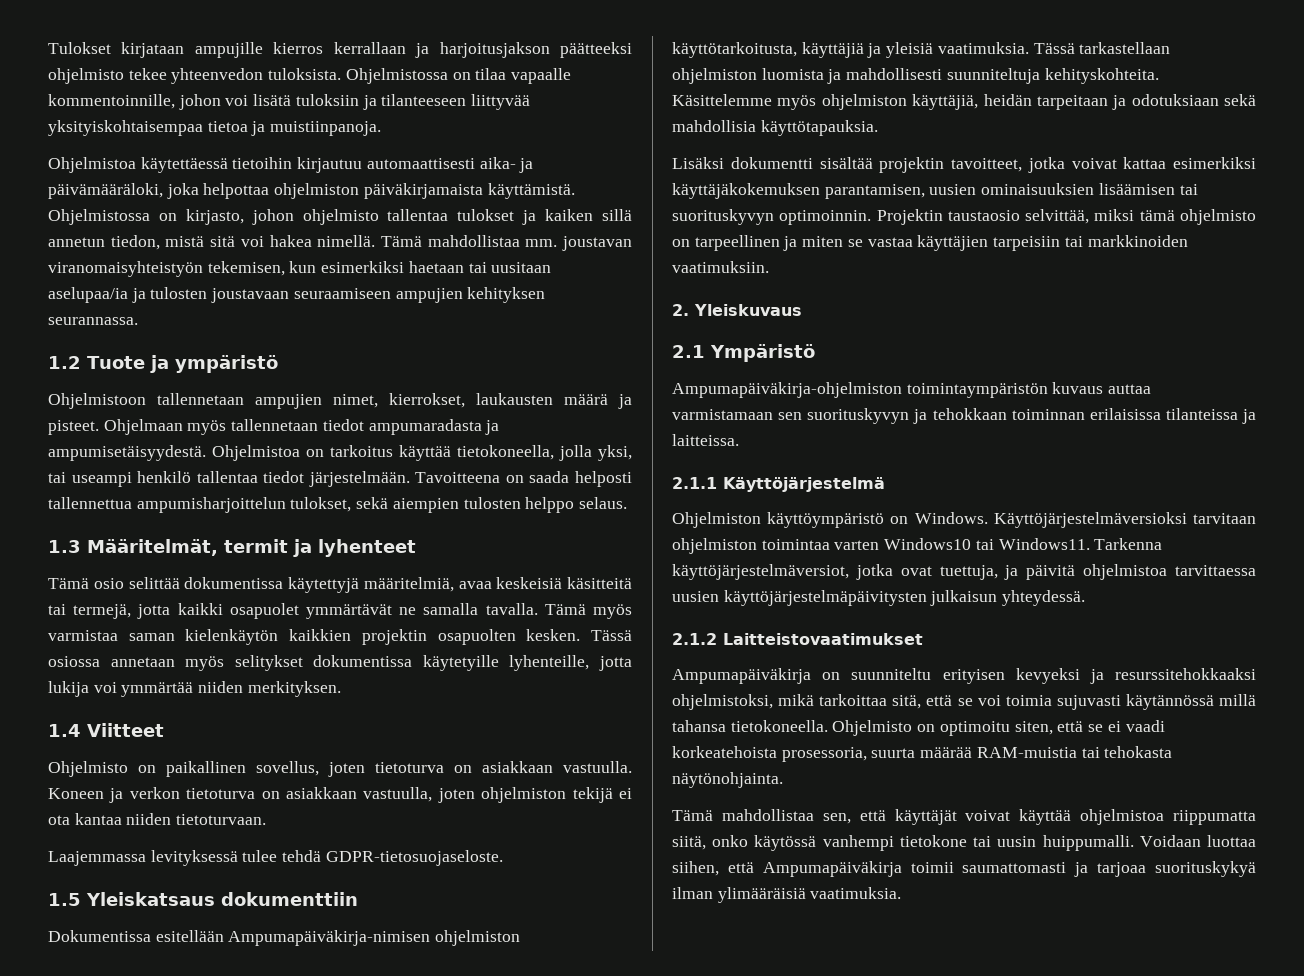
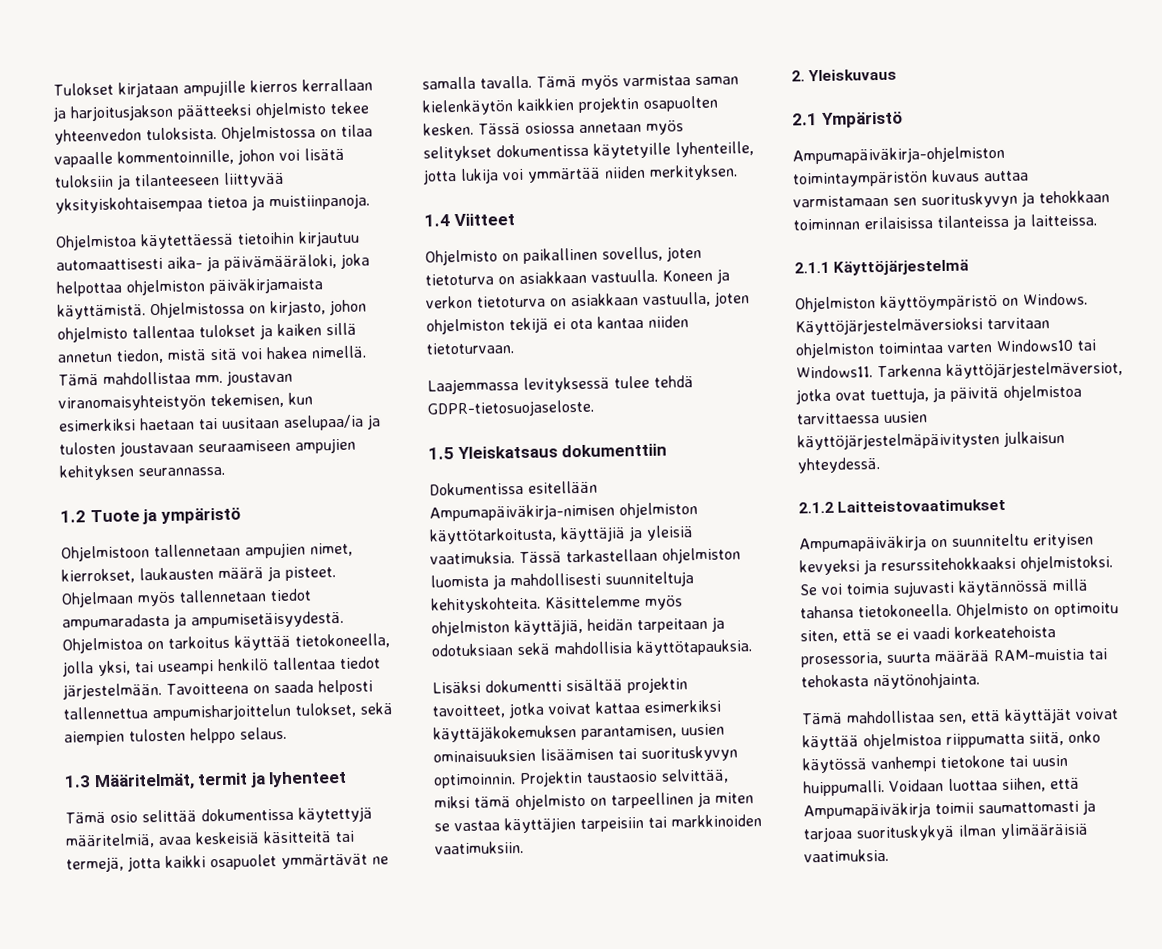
- Ampumapäiväkirja on suunniteltu erityisen kevyeksi ja resurssitehokkaaksi ohjelmistoksi, mikä tarkoittaa sitä, että se voi toimia sujuvasti käytännössä millä tahansa tietokoneella.
+ Ampumapäiväkirja on suunniteltu erityisen kevyeksi ja resurssitehokkaaksi ohjelmistoksi. Se voi toimia sujuvasti käytännössä millä tahansa tietokoneella.

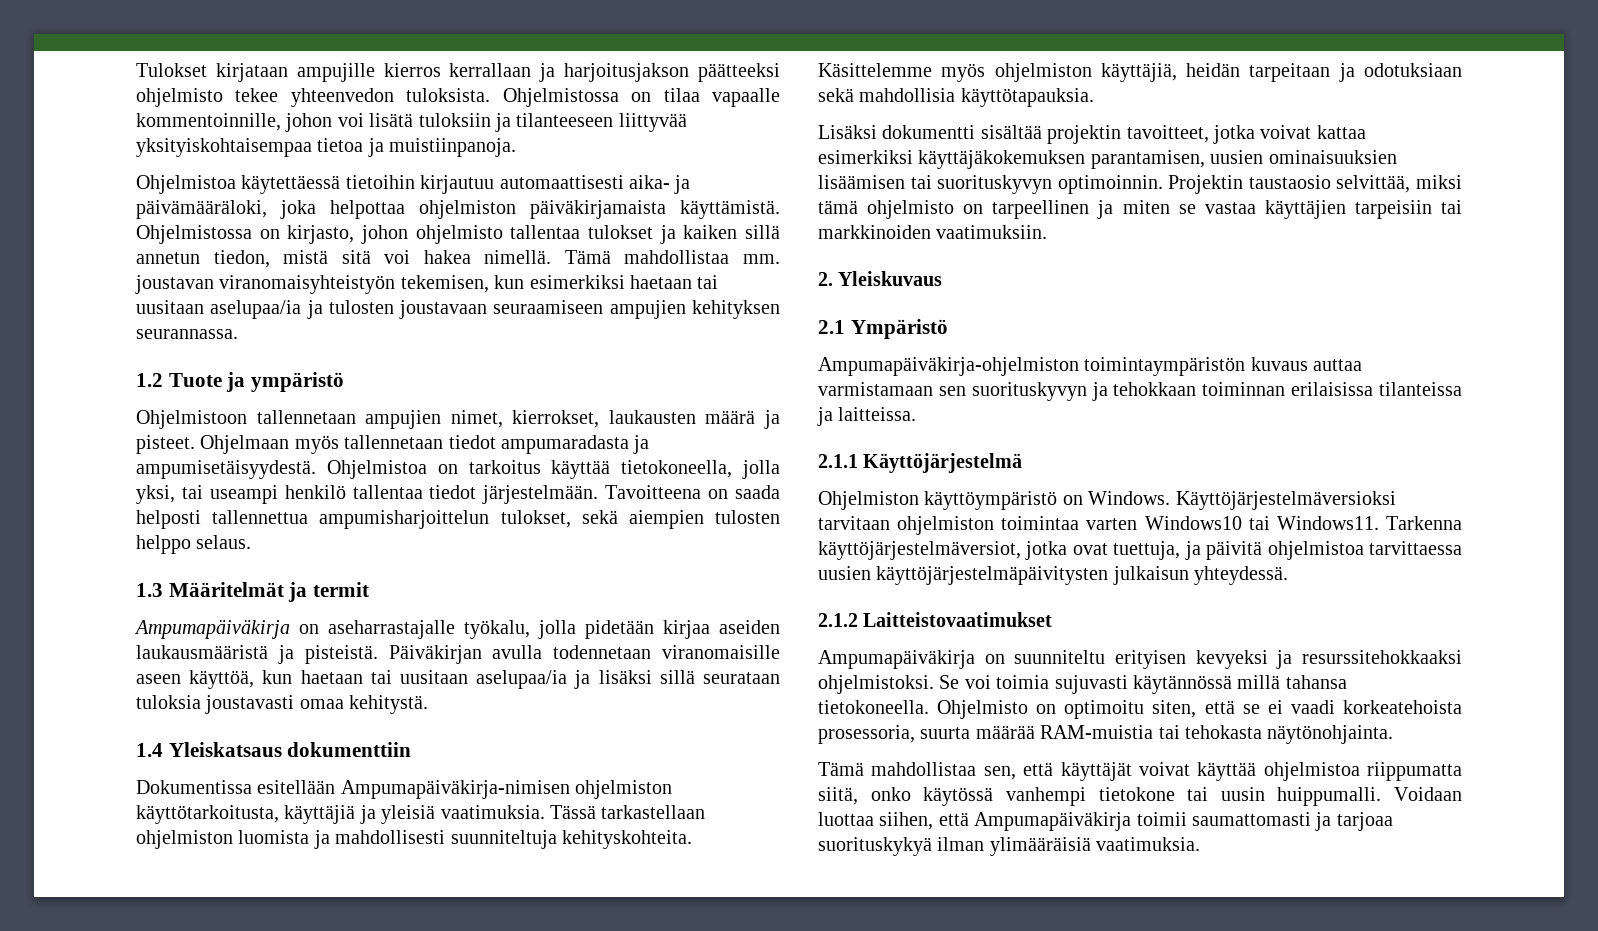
- 1.3 Määritelmät, termit ja lyhenteet
- Tämä osio selittää dokumentissa käytettyjä määritelmiä, avaa keskeisiä käsitteitä tai termejä, jotta kaikki osapuolet ymmärtävät ne samalla tavalla. Tämä myös varmistaa saman kielenkäytön kaikkien projektin osapuolten kesken. Tässä osiossa annetaan myös selitykset dokumentissa käytetyille lyhenteille, jotta lukija voi ymmärtää niiden merkityksen.
- 1.4 Viitteet
- Ohjelmisto on paikallinen sovellus, joten tietoturva on asiakkaan vastuulla. Koneen ja verkon tietoturva on asiakkaan vastuulla, joten ohjelmiston tekijä ei ota kantaa niiden tietoturvaan.
- Laajemmassa levityksessä tulee tehdä GDPR-tietosuojaseloste.
- 1.5 Yleiskatsaus dokumenttiin
+ 1.3 Määritelmät ja termit
+ Ampumapäiväkirja on aseharrastajalle työkalu, jolla pidetään kirjaa aseiden laukausmääristä ja pisteistä. Päiväkirjan avulla todennetaan viranomaisille aseen käyttöä, kun haetaan tai uusitaan aselupaa/ia ja lisäksi sillä seurataan tuloksia joustavasti omaa kehitystä.
+ 1.4 Yleiskatsaus dokumenttiin

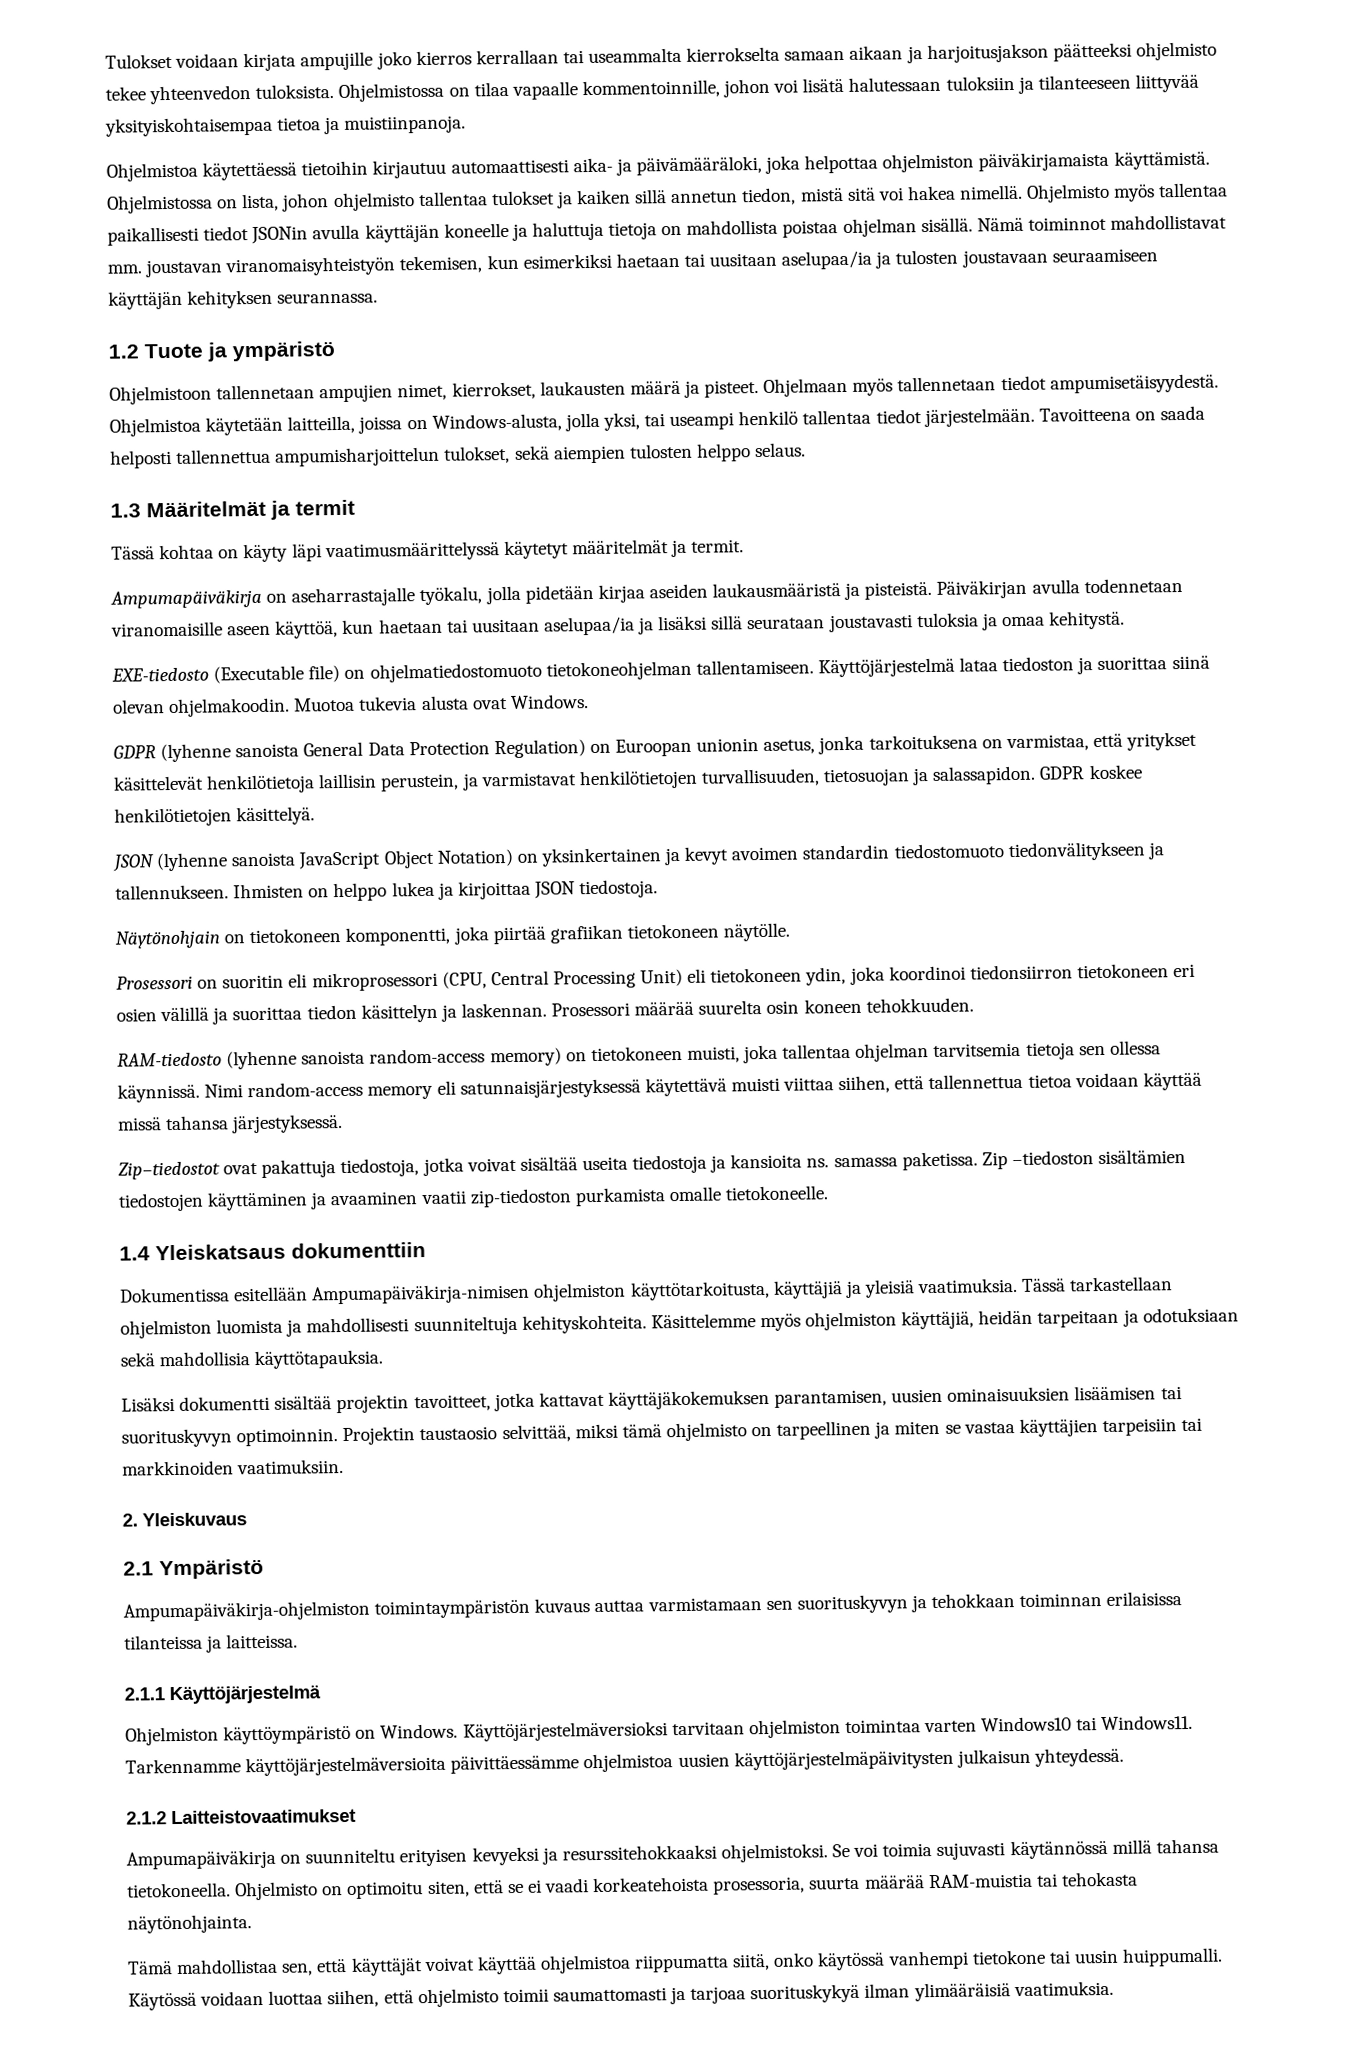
- Tulokset kirjataan ampujille kierros kerrallaan ja harjoitusjakson päätteeksi ohjelmisto tekee yhteenvedon tuloksista.
+ Tulokset voidaan kirjata ampujille joko kierros kerrallaan tai useammalta kierrokselta samaan aikaan ja harjoitusjakson päätteeksi ohjelmisto tekee yhteenvedon tuloksista.
- Ohjelmistossa on tilaa vapaalle kommentoinnille, johon voi lisätä tuloksiin ja tilanteeseen liittyvää yksityiskohtaisempaa tietoa ja muistiinpanoja.
+ Ohjelmistossa on tilaa vapaalle kommentoinnille, johon voi lisätä halutessaan tuloksiin ja tilanteeseen liittyvää yksityiskohtaisempaa tietoa ja muistiinpanoja.
- Ohjelmistossa on kirjasto, johon ohjelmisto tallentaa tulokset ja kaiken sillä annetun tiedon, mistä sitä voi hakea nimellä.
+ Ohjelmistossa on lista, johon ohjelmisto tallentaa tulokset ja kaiken sillä annetun tiedon, mistä sitä voi hakea nimellä.
- Tämä mahdollistaa mm. joustavan viranomaisyhteistyön tekemisen, kun esimerkiksi haetaan tai uusitaan aselupaa/ia ja tulosten joustavaan seuraamiseen ampujien kehityksen seurannassa.
+ Ohjelmisto myös tallentaa paikallisesti tiedot JSONin avulla käyttäjän koneelle ja haluttuja tietoja on mahdollista poistaa ohjelman sisällä. Nämä toiminnot mahdollistavat mm. joustavan viranomaisyhteistyön tekemisen, kun esimerkiksi haetaan tai uusitaan aselupaa/ia ja tulosten joustavaan seuraamiseen käyttäjän kehityksen seurannassa.
- Ohjelmaan myös tallennetaan tiedot ampumaradasta ja ampumisetäisyydestä. Ohjelmistoa on tarkoitus käyttää tietokoneella, jolla yksi, tai useampi henkilö tallentaa tiedot järjestelmään.
+ Ohjelmaan myös tallennetaan tiedot ampumisetäisyydestä. Ohjelmistoa käytetään laitteilla, joissa on Windows-alusta, jolla yksi, tai useampi henkilö tallentaa tiedot järjestelmään.
+ Tässä kohtaa on käyty läpi vaatimusmäärittelyssä käytetyt määritelmät ja termit.
- Päiväkirjan avulla todennetaan viranomaisille aseen käyttöä, kun haetaan tai uusitaan aselupaa/ia ja lisäksi sillä seurataan tuloksia joustavasti omaa kehitystä.
+ Päiväkirjan avulla todennetaan viranomaisille aseen käyttöä, kun haetaan tai uusitaan aselupaa/ia ja lisäksi sillä seurataan joustavasti tuloksia ja omaa kehitystä.
+ EXE-tiedosto (Executable file) on ohjelmatiedostomuoto tietokoneohjelman tallentamiseen. Käyttöjärjestelmä lataa tiedoston ja suorittaa siinä olevan ohjelmakoodin. Muotoa tukevia alusta ovat Windows.
+ GDPR (lyhenne sanoista General Data Protection Regulation) on Euroopan unionin asetus, jonka tarkoituksena on varmistaa, että yritykset käsittelevät henkilötietoja laillisin perustein, ja varmistavat henkilötietojen turvallisuuden, tietosuojan ja salassapidon. GDPR koskee henkilötietojen käsittelyä.
+ JSON (lyhenne sanoista JavaScript Object Notation) on yksinkertainen ja kevyt avoimen standardin tiedostomuoto tiedonvälitykseen ja tallennukseen. Ihmisten on helppo lukea ja kirjoittaa JSON tiedostoja.
+ Näytönohjain on tietokoneen komponentti, joka piirtää grafiikan tietokoneen näytölle.
+ Prosessori on suoritin eli mikroprosessori (CPU, Central Processing Unit) eli tietokoneen ydin, joka koordinoi tiedonsiirron tietokoneen eri osien välillä ja suorittaa tiedon käsittelyn ja laskennan. Prosessori määrää suurelta osin koneen tehokkuuden.
+ RAM-tiedosto (lyhenne sanoista random-access memory) on tietokoneen muisti, joka tallentaa ohjelman tarvitsemia tietoja sen ollessa käynnissä. Nimi random-access memory eli satunnaisjärjestyksessä käytettävä muisti viittaa siihen, että tallennettua tietoa voidaan käyttää missä tahansa järjestyksessä.
+ Zip–tiedostot ovat pakattuja tiedostoja, jotka voivat sisältää useita tiedostoja ja kansioita ns. samassa paketissa. Zip –tiedoston sisältämien tiedostojen käyttäminen ja avaaminen vaatii zip-tiedoston purkamista omalle tietokoneelle.
- Lisäksi dokumentti sisältää projektin tavoitteet, jotka voivat kattaa esimerkiksi käyttäjäkokemuksen parantamisen, uusien ominaisuuksien lisäämisen tai suorituskyvyn optimoinnin.
+ Lisäksi dokumentti sisältää projektin tavoitteet, jotka kattavat käyttäjäkokemuksen parantamisen, uusien ominaisuuksien lisäämisen tai suorituskyvyn optimoinnin.
- Tarkenna käyttöjärjestelmäversiot, jotka ovat tuettuja, ja päivitä ohjelmistoa tarvittaessa uusien käyttöjärjestelmäpäivitysten julkaisun yhteydessä.
+ Tarkennamme käyttöjärjestelmäversioita päivittäessämme ohjelmistoa uusien käyttöjärjestelmäpäivitysten julkaisun yhteydessä.
- Voidaan luottaa siihen, että Ampumapäiväkirja toimii saumattomasti ja tarjoaa suorituskykyä ilman ylimääräisiä vaatimuksia.
+ Käytössä voidaan luottaa siihen, että ohjelmisto toimii saumattomasti ja tarjoaa suorituskykyä ilman ylimääräisiä vaatimuksia.

